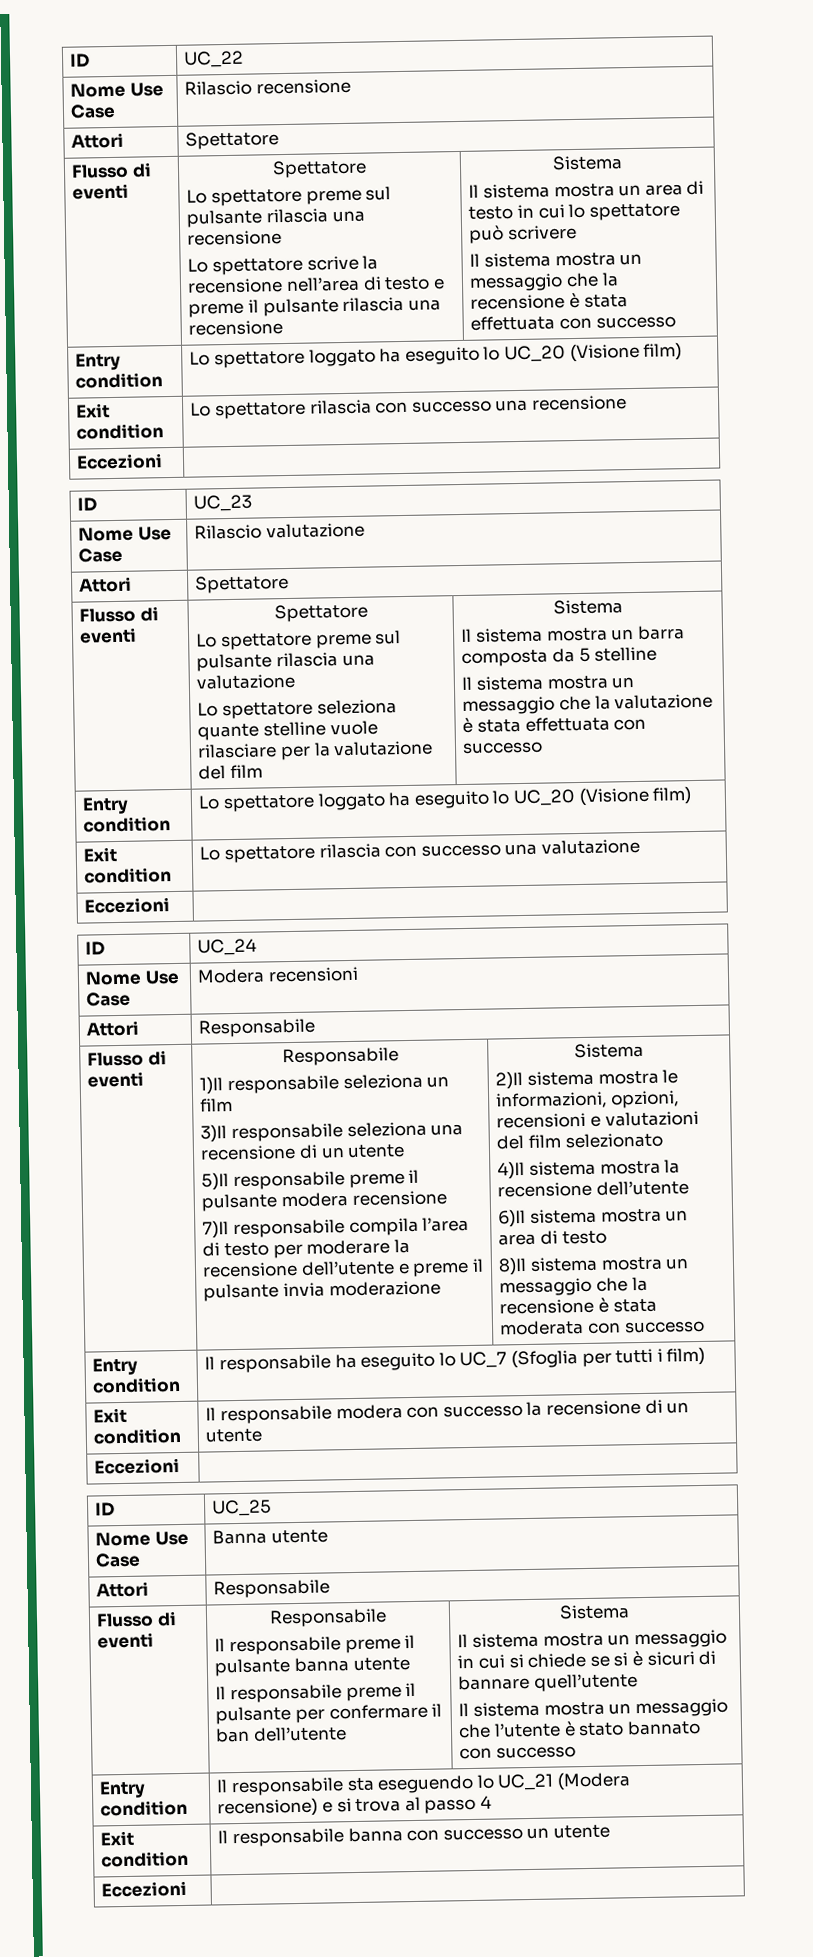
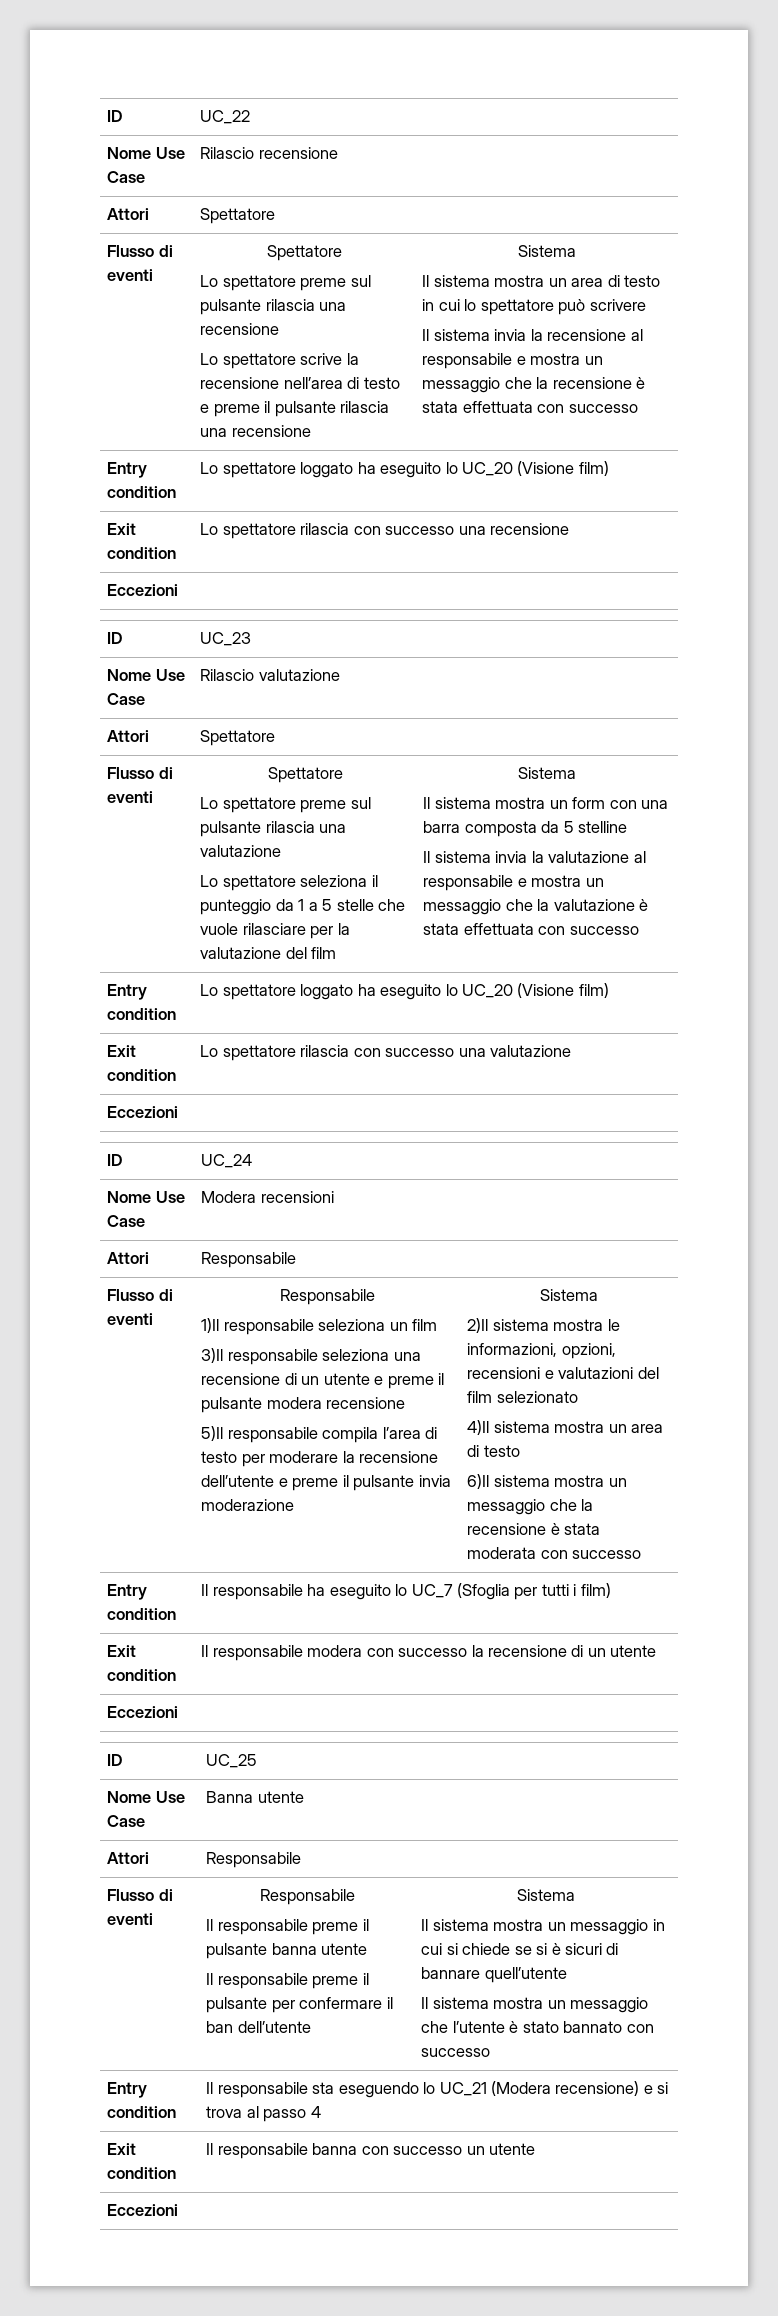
- Il sistema mostra un messaggio che la recensione è stata effettuata con successo
+ Il sistema invia la recensione al responsabile e mostra un messaggio che la recensione è stata effettuata con successo
- Lo spettatore seleziona quante stelline vuole rilasciare per la valutazione del film
+ Lo spettatore seleziona il punteggio da 1 a 5 stelle che vuole rilasciare per la valutazione del film
- Il sistema mostra un barra composta da 5 stelline
+ Il sistema mostra un form con una barra composta da 5 stelline
- Il sistema mostra un messaggio che la valutazione è stata effettuata con successo
+ Il sistema invia la valutazione al responsabile e mostra un messaggio che la valutazione è stata effettuata con successo
- 3)Il responsabile seleziona una recensione di un utente
- 5)Il responsabile preme il pulsante modera recensione
+ 3)Il responsabile seleziona una recensione di un utente e preme il pulsante modera recensione
- 7)Il responsabile compila l’area di testo per moderare la recensione dell’utente e preme il pulsante invia moderazione
+ 5)Il responsabile compila l’area di testo per moderare la recensione dell’utente e preme il pulsante invia moderazione
- 4)Il sistema mostra la recensione dell’utente
- 6)Il sistema mostra un area di testo
+ 4)Il sistema mostra un area di testo
- 8)Il sistema mostra un messaggio che la recensione è stata moderata con successo
+ 6)Il sistema mostra un messaggio che la recensione è stata moderata con successo

